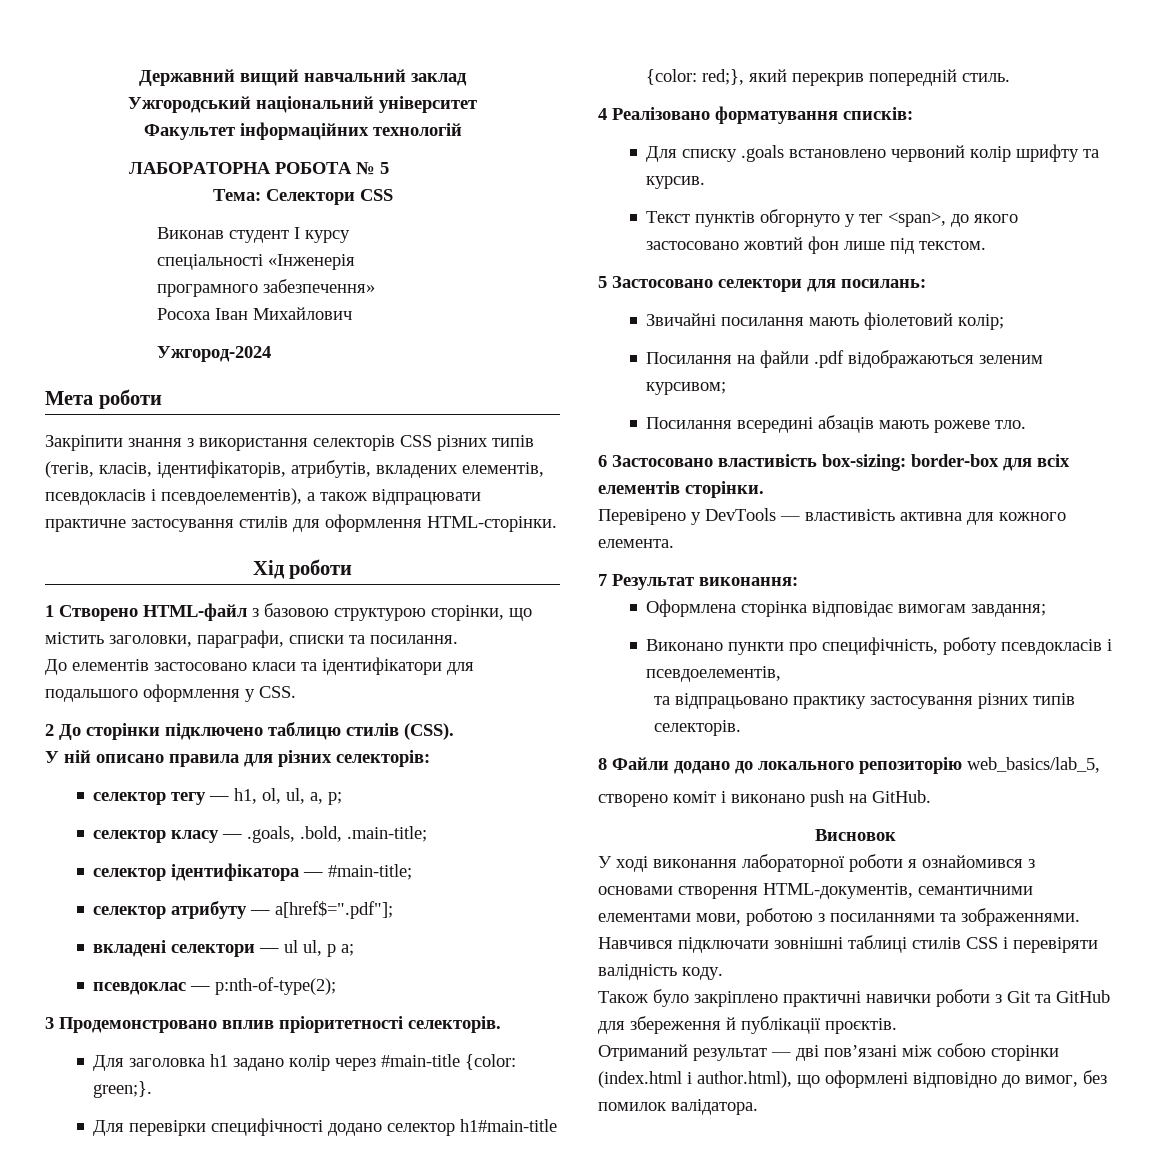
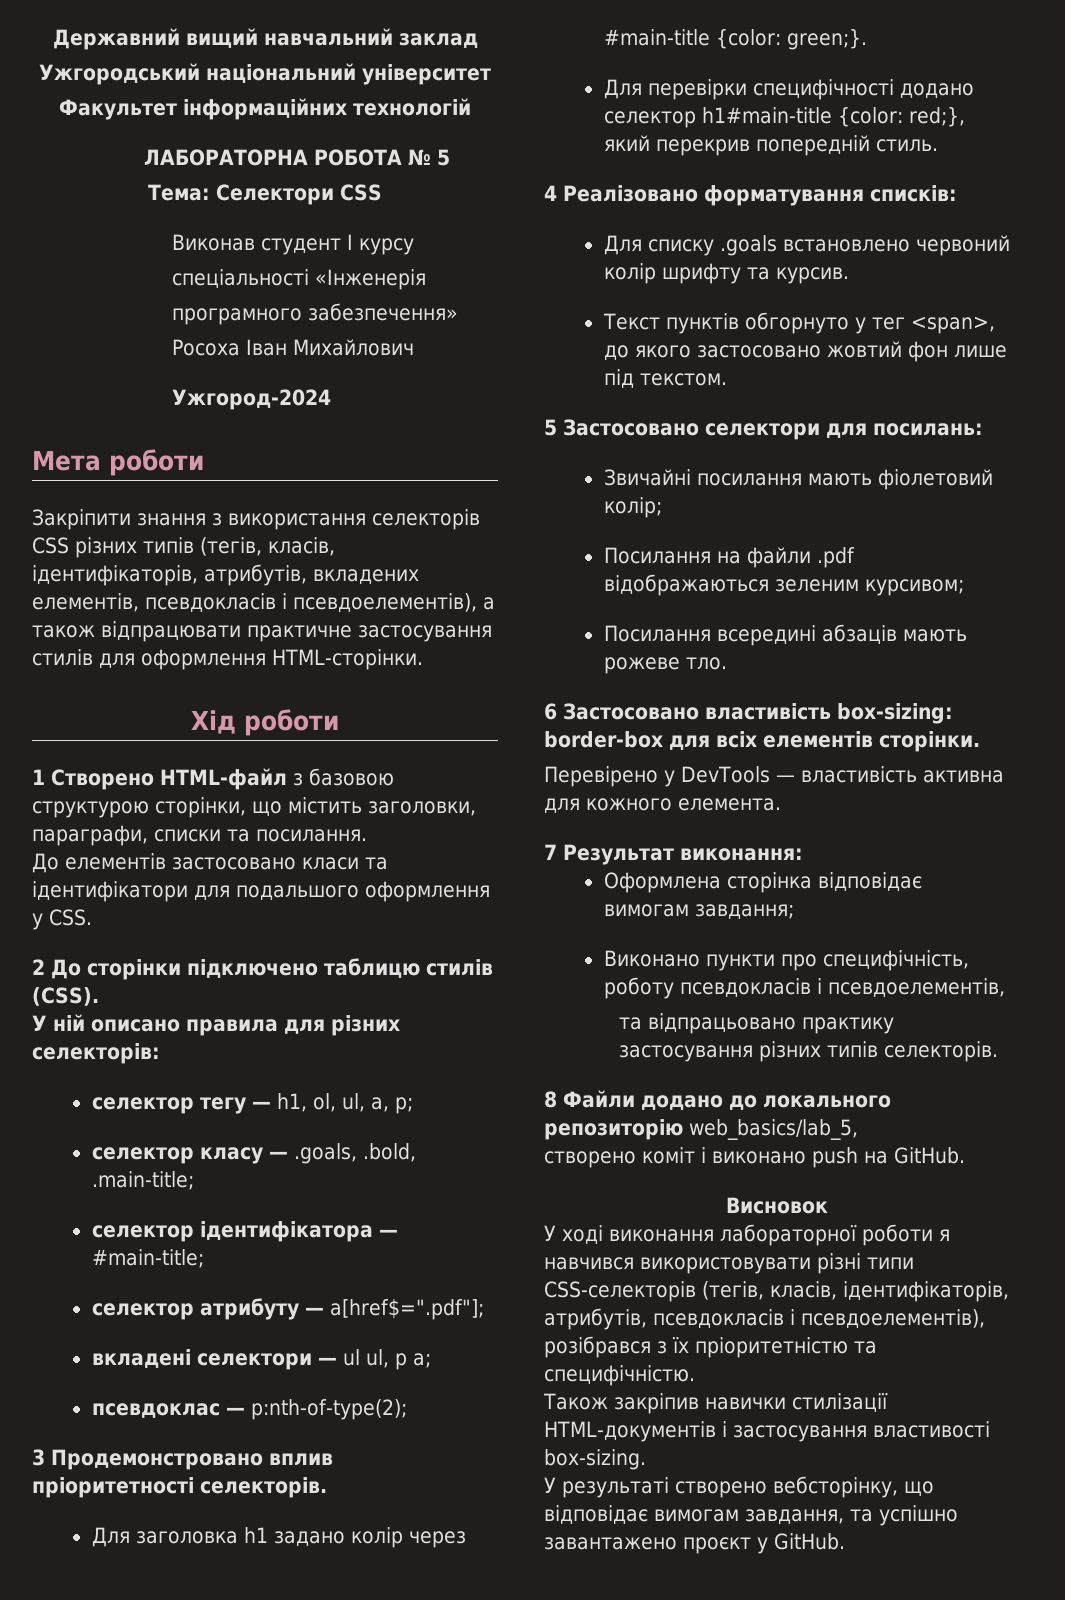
- У ході виконання лабораторної роботи я ознайомився з основами створення HTML-документів, семантичними елементами мови, роботою з посиланнями та зображеннями. Навчився підключати зовнішні таблиці стилів CSS і перевіряти валідність коду.
- Також було закріплено практичні навички роботи з Git та GitHub для збереження й публікації проєктів.
- Отриманий результат — дві пов’язані між собою сторінки (index.html і author.html), що оформлені відповідно до вимог, без помилок валідатора.
+ У ході виконання лабораторної роботи я навчився використовувати різні типи CSS-селекторів (тегів, класів, ідентифікаторів, атрибутів, псевдокласів і псевдоелементів), розібрався з їх пріоритетністю та специфічністю.
+ Також закріпив навички стилізації HTML-документів і застосування властивості box-sizing.
+ У результаті створено вебсторінку, що відповідає вимогам завдання, та успішно завантажено проєкт у GitHub.

